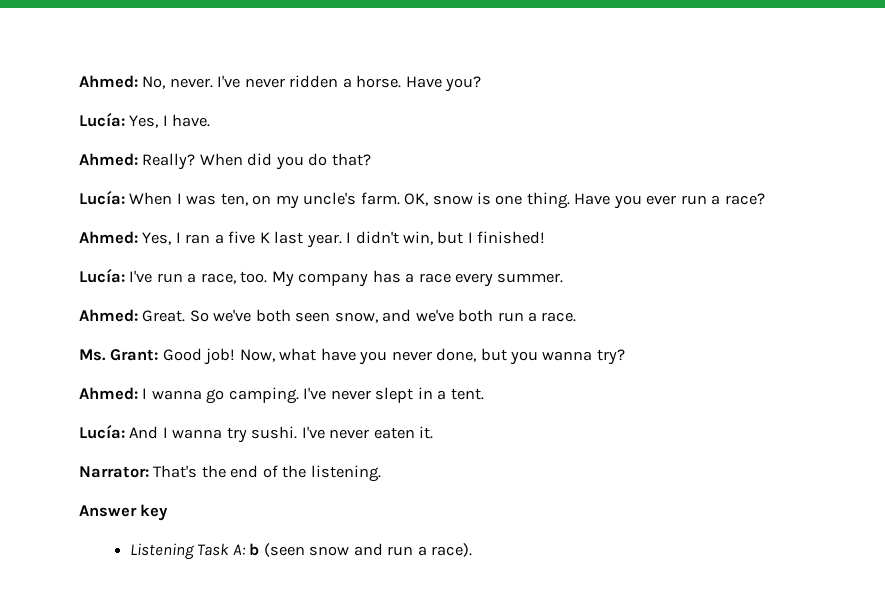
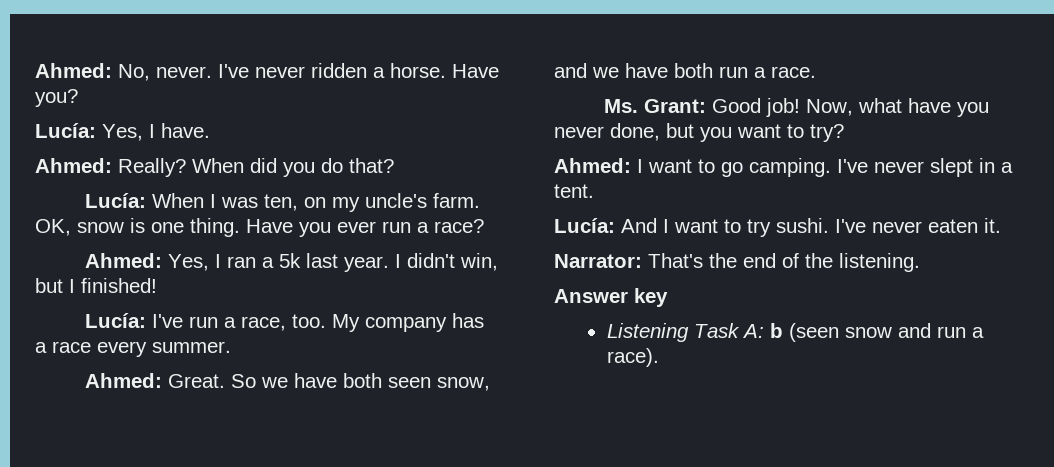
- Ahmed: Yes, I ran a five K last year.
+ Ahmed: Yes, I ran a 5k last year.
- So we've both seen snow, and we've both run a race.
+ So we have both seen snow, and we have both run a race.
- Now, what have you never done, but you wanna try?
+ Now, what have you never done, but you want to try?
- Ahmed: I wanna go camping.
+ Ahmed: I want to go camping.
- Lucía: And I wanna try sushi.
+ Lucía: And I want to try sushi.

